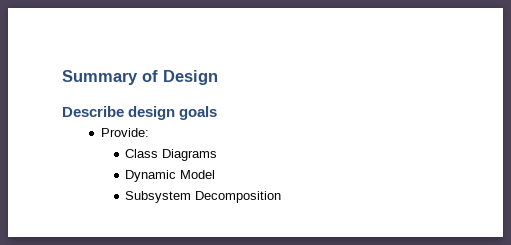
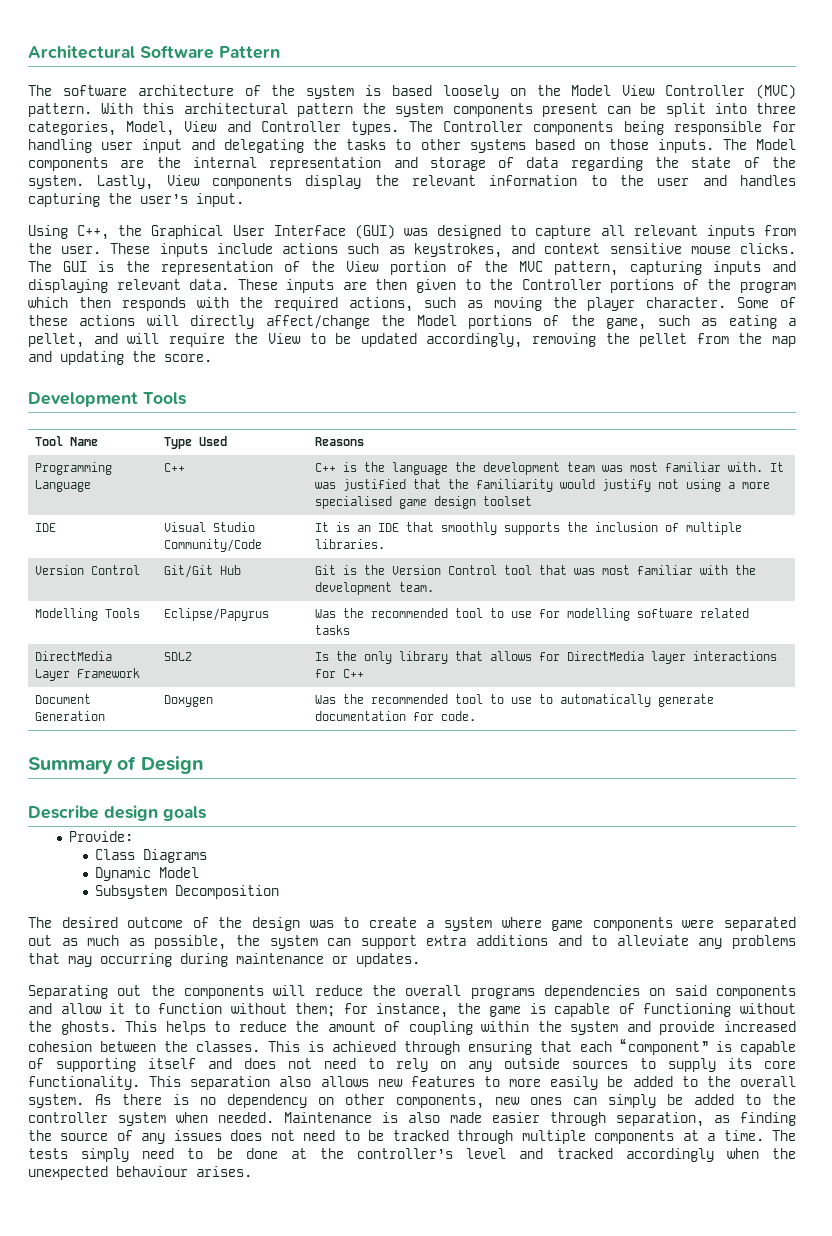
+ Architectural Software Pattern
+ The software architecture of the system is based loosely on the Model View Controller (MVC) pattern. With this architectural pattern the system components present can be split into three categories, Model, View and Controller types. The Controller components being responsible for handling user input and delegating the tasks to other systems based on those inputs. The Model components are the internal representation and storage of data regarding the state of the system. Lastly, View components display the relevant information to the user and handles capturing the user’s input.
+ Using C++, the Graphical User Interface (GUI) was designed to capture all relevant inputs from the user. These inputs include actions such as keystrokes, and context sensitive mouse clicks. The GUI is the representation of the View portion of the MVC pattern, capturing inputs and displaying relevant data. These inputs are then given to the Controller portions of the program which then responds with the required actions, such as moving the player character. Some of these actions will directly affect/change the Model portions of the game, such as eating a pellet, and will require the View to be updated accordingly, removing the pellet from the map and updating the score.
+ Development Tools
+ Tool Name | Type Used | Reasons
+ Programming Language | C++ | C++ is the language the development team was most familiar with. It was justified that the familiarity would justify not using a more specialised game design toolset
+ IDE | Visual Studio Community/Code | It is an IDE that smoothly supports the inclusion of multiple libraries.
+ Version Control | Git/Git Hub | Git is the Version Control tool that was most familiar with the development team.
+ Modelling Tools | Eclipse/Papyrus | Was the recommended tool to use for modelling software related tasks
+ DirectMedia Layer Framework | SDL2 | Is the only library that allows for DirectMedia layer interactions for C++
+ Document Generation | Doxygen | Was the recommended tool to use to automatically generate documentation for code.
+ The desired outcome of the design was to create a system where game components were separated out as much as possible, the system can support extra additions and to alleviate any problems that may occurring during maintenance or updates.
+ Separating out the components will reduce the overall programs dependencies on said components and allow it to function without them; for instance, the game is capable of functioning without the ghosts. This helps to reduce the amount of coupling within the system and provide increased cohesion between the classes. This is achieved through ensuring that each “component” is capable of supporting itself and does not need to rely on any outside sources to supply its core functionality. This separation also allows new features to more easily be added to the overall system. As there is no dependency on other components, new ones can simply be added to the controller system when needed. Maintenance is also made easier through separation, as finding the source of any issues does not need to be tracked through multiple components at a time. The tests simply need to be done at the controller’s level and tracked accordingly when the unexpected behaviour arises.

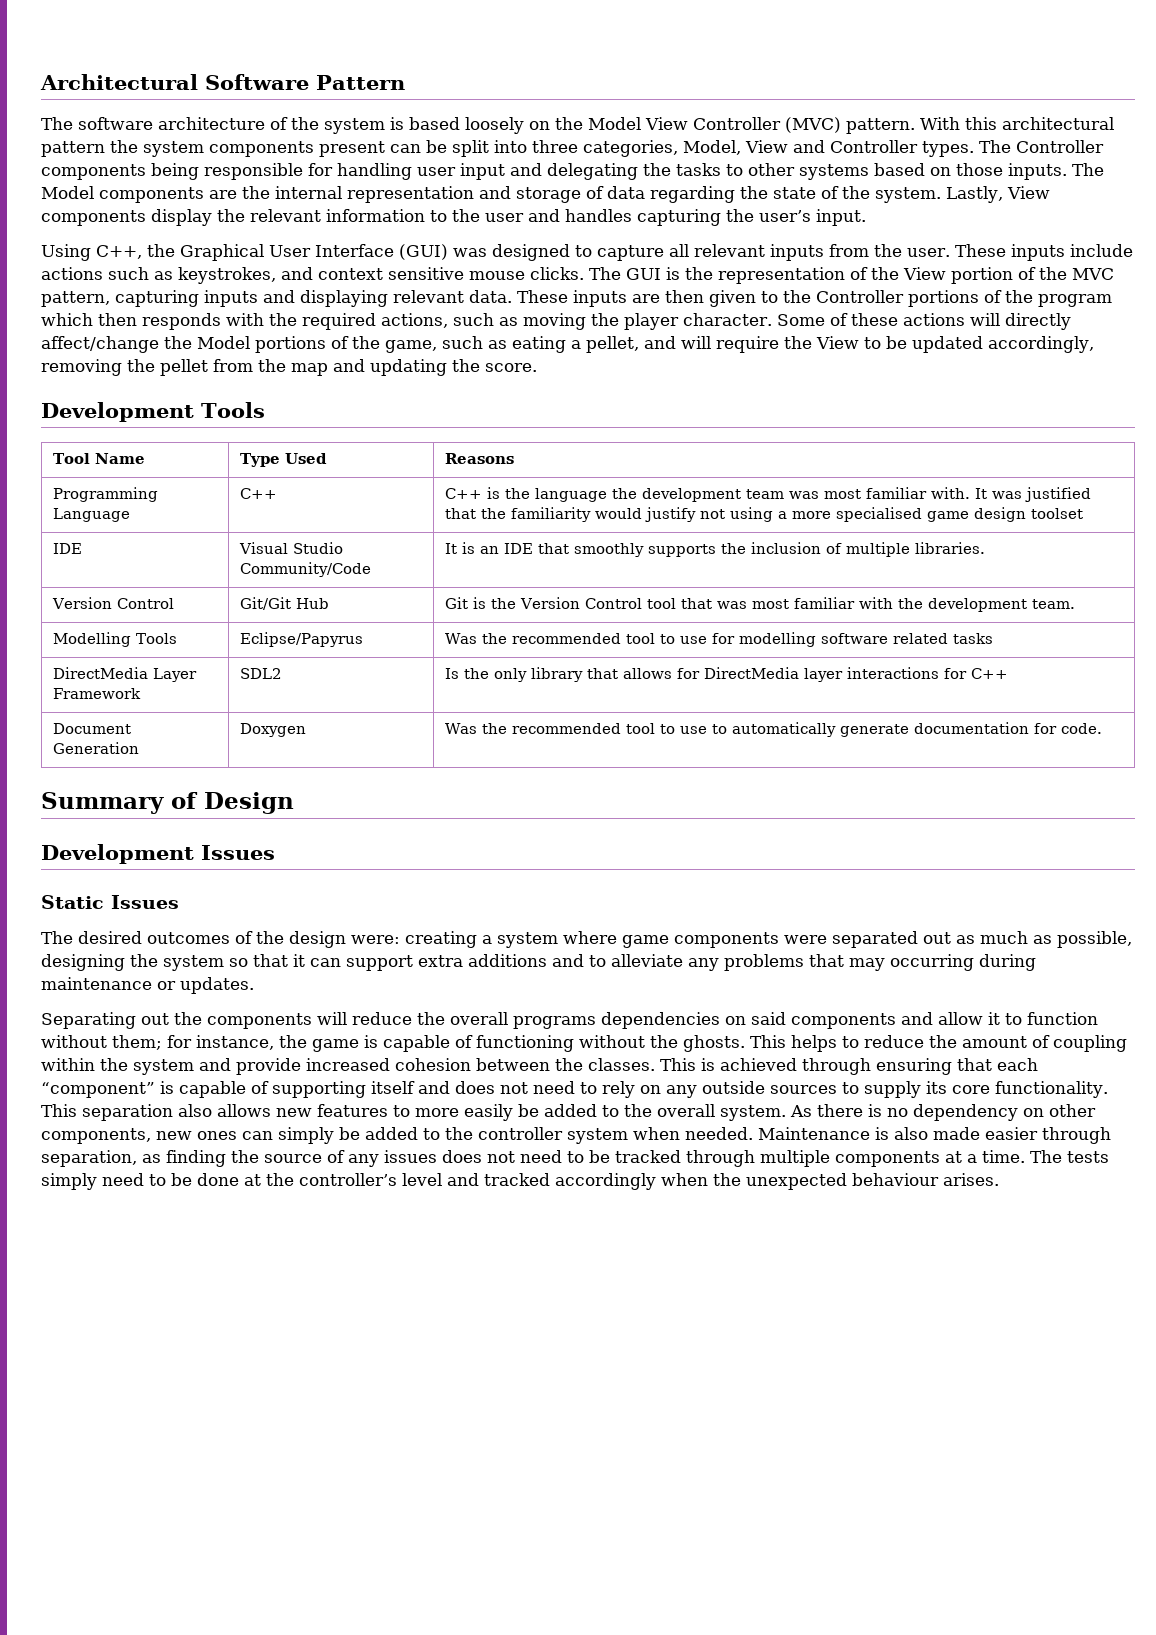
- Describe design goals
- Provide:
- Class Diagrams
- Dynamic Model
- Subsystem Decomposition
+ Development Issues
+ Static Issues
- The desired outcome of the design was to create a system where game components were separated out as much as possible, the system can support extra additions and to alleviate any problems that may occurring during maintenance or updates.
+ The desired outcomes of the design were: creating a system where game components were separated out as much as possible, designing the system so that it can support extra additions and to alleviate any problems that may occurring during maintenance or updates.

